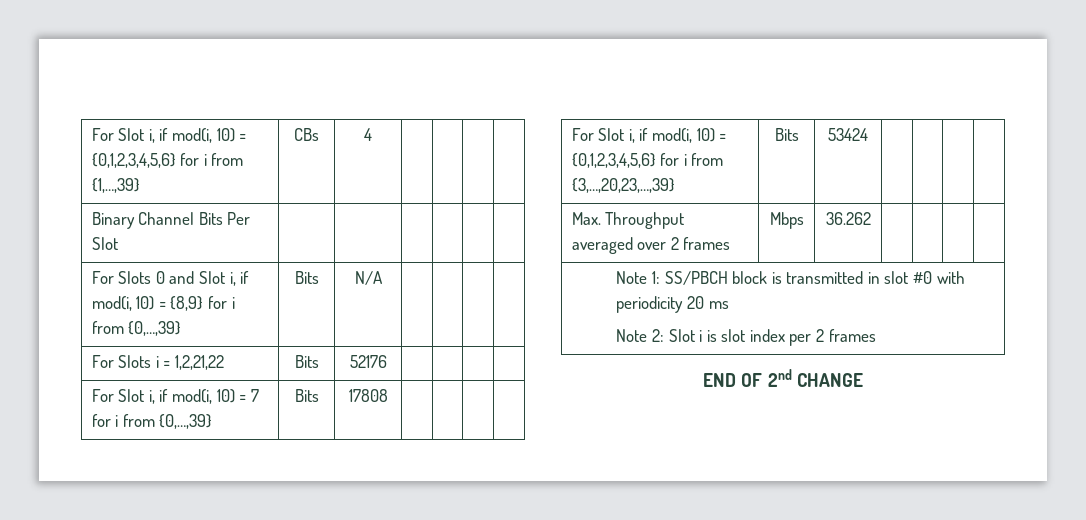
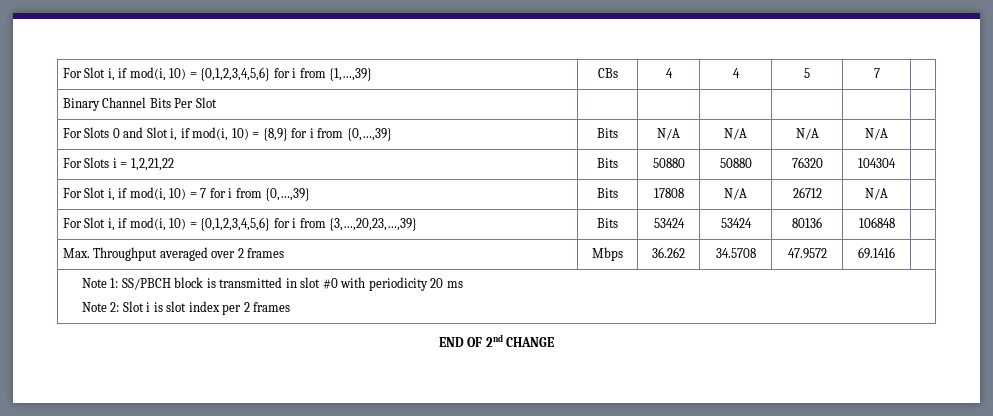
- For Slot i, if mod(i, 10) = {0,1,2,3,4,5,6} for i from {1,…,39} | CBs | 4 | | | |
+ For Slot i, if mod(i, 10) = {0,1,2,3,4,5,6} for i from {1,…,39} | CBs | 4 | 4 | 5 | 7 |
- For Slots 0 and Slot i, if mod(i, 10) = {8,9} for i from {0,…,39} | Bits | N/A | | | |
+ For Slots 0 and Slot i, if mod(i, 10) = {8,9} for i from {0,…,39} | Bits | N/A | N/A | N/A | N/A |
- For Slots i = 1,2,21,22 | Bits | 52176 | | | |
+ For Slots i = 1,2,21,22 | Bits | 50880 | 50880 | 76320 | 104304 |
- For Slot i, if mod(i, 10) = 7 for i from {0,…,39} | Bits | 17808 | | | |
+ For Slot i, if mod(i, 10) = 7 for i from {0,…,39} | Bits | 17808 | N/A | 26712 | N/A |
- For Slot i, if mod(i, 10) = {0,1,2,3,4,5,6} for i from {3,…,20,23,…,39} | Bits | 53424 | | | |
+ For Slot i, if mod(i, 10) = {0,1,2,3,4,5,6} for i from {3,…,20,23,…,39} | Bits | 53424 | 53424 | 80136 | 106848 |
- Max. Throughput averaged over 2 frames | Mbps | 36.262 | | | |
+ Max. Throughput averaged over 2 frames | Mbps | 36.262 | 34.5708 | 47.9572 | 69.1416 |

